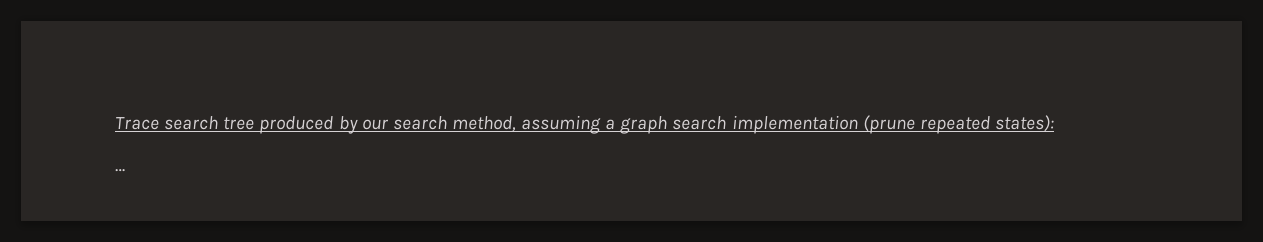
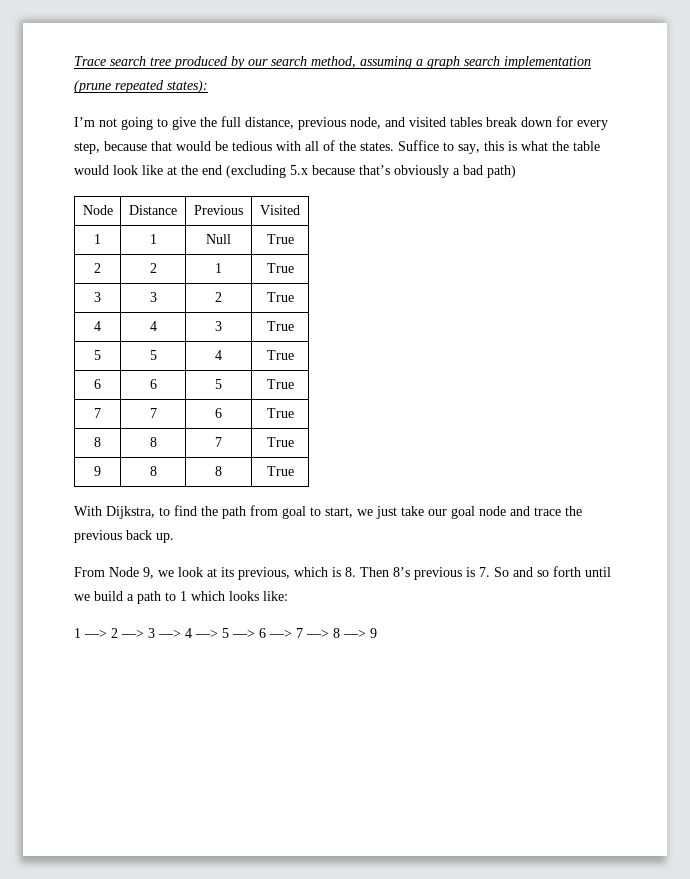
- …
+ I’m not going to give the full distance, previous node, and visited tables break down for every step, because that would be tedious with all of the states. Suffice to say, this is what the table would look like at the end (excluding 5.x because that’s obviously a bad path)
+ Node | Distance | Previous | Visited
+ 1 | 1 | Null | True
+ 2 | 2 | 1 | True
+ 3 | 3 | 2 | True
+ 4 | 4 | 3 | True
+ 5 | 5 | 4 | True
+ 6 | 6 | 5 | True
+ 7 | 7 | 6 | True
+ 8 | 8 | 7 | True
+ 9 | 8 | 8 | True
+ With Dijkstra, to find the path from goal to start, we just take our goal node and trace the previous back up.
+ From Node 9, we look at its previous, which is 8. Then 8’s previous is 7. So and so forth until we build a path to 1 which looks like:
+ 1 —> 2 —> 3 —> 4 —> 5 —> 6 —> 7 —> 8 —> 9

